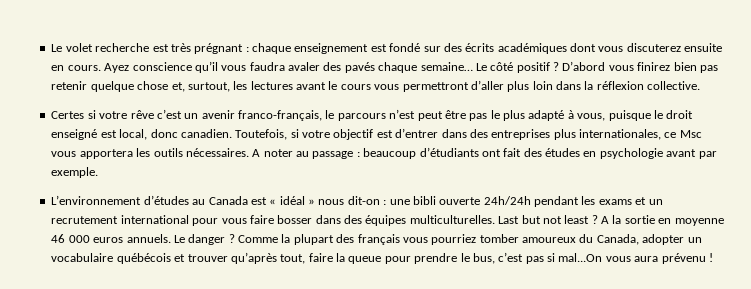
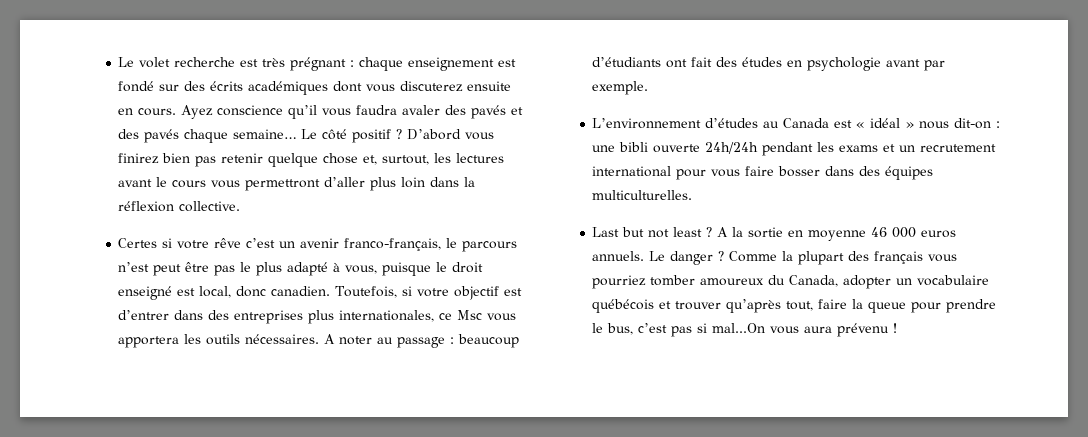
- Ayez conscience qu’il vous faudra avaler des pavés chaque semaine…
+ Ayez conscience qu’il vous faudra avaler des pavés et des pavés chaque semaine…
- L’environnement d’études au Canada est « idéal » nous dit-on : une bibli ouverte 24h/24h pendant les exams et un recrutement international pour vous faire bosser dans des équipes multiculturelles. Last but not least ?
+ L’environnement d’études au Canada est « idéal » nous dit-on : une bibli ouverte 24h/24h pendant les exams et un recrutement international pour vous faire bosser dans des équipes multiculturelles.
+ Last but not least ?

